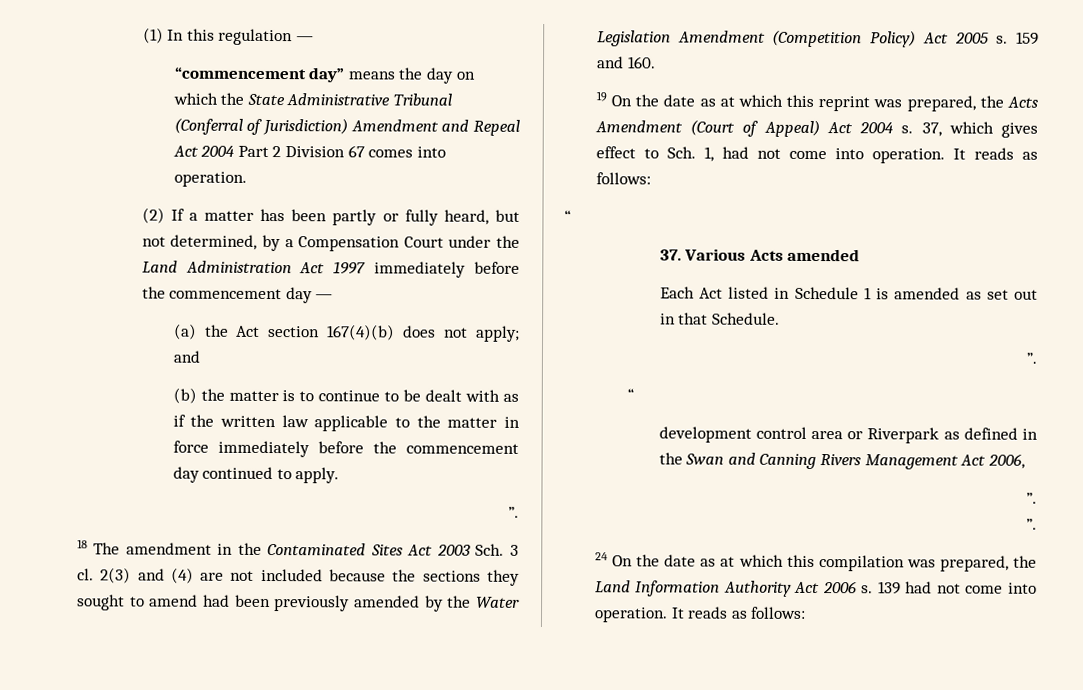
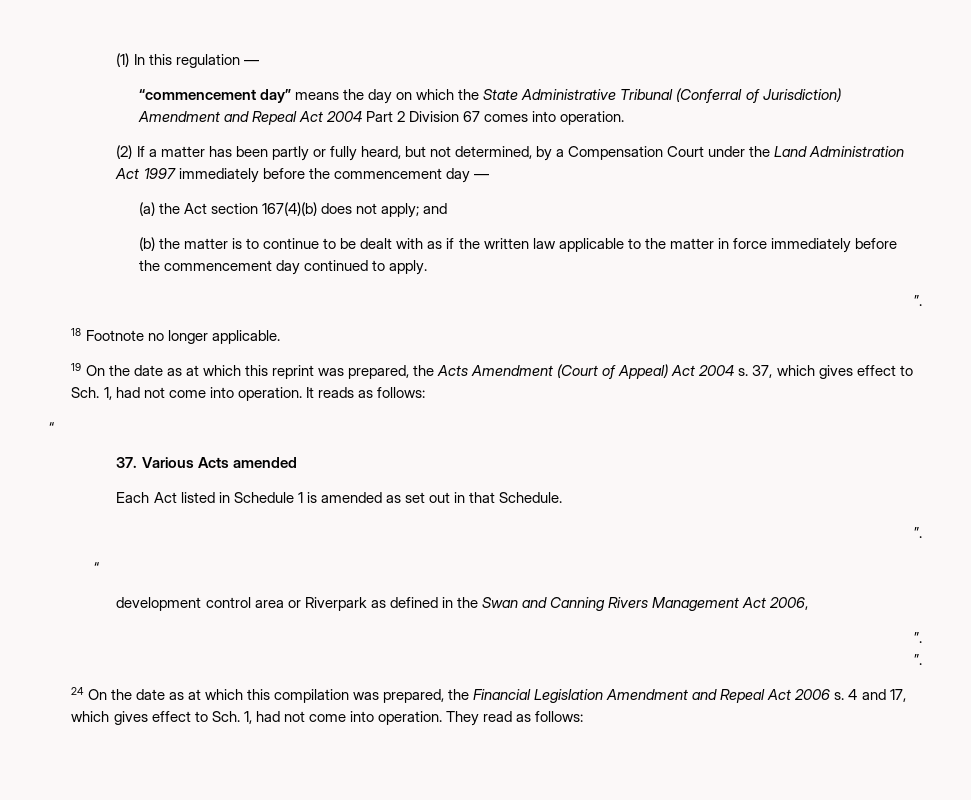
- 18 The amendment in the Contaminated Sites Act 2003 Sch. 3 cl. 2(3) and (4) are not included because the sections they sought to amend had been previously amended by the Water Legislation Amendment (Competition Policy) Act 2005 s. 159 and 160.
+ 18 Footnote no longer applicable.
- 24 On the date as at which this compilation was prepared, the Land Information Authority Act 2006 s. 139 had not come into operation. It reads as follows:
+ 24 On the date as at which this compilation was prepared, the Financial Legislation Amendment and Repeal Act 2006 s. 4 and 17, which gives effect to Sch. 1, had not come into operation. They read as follows:

